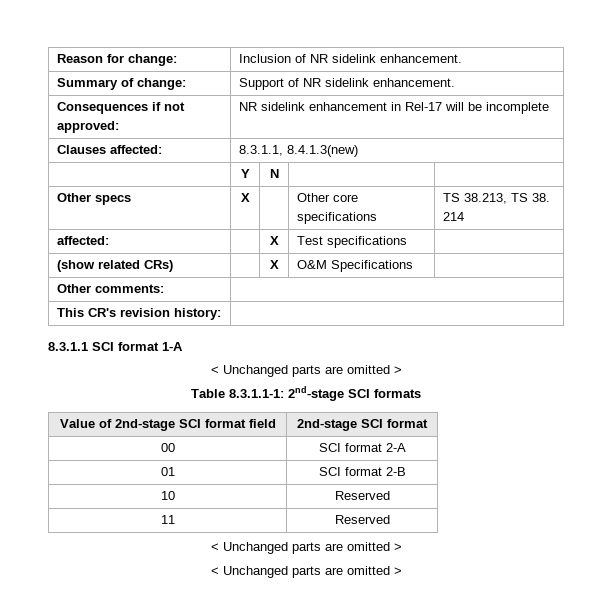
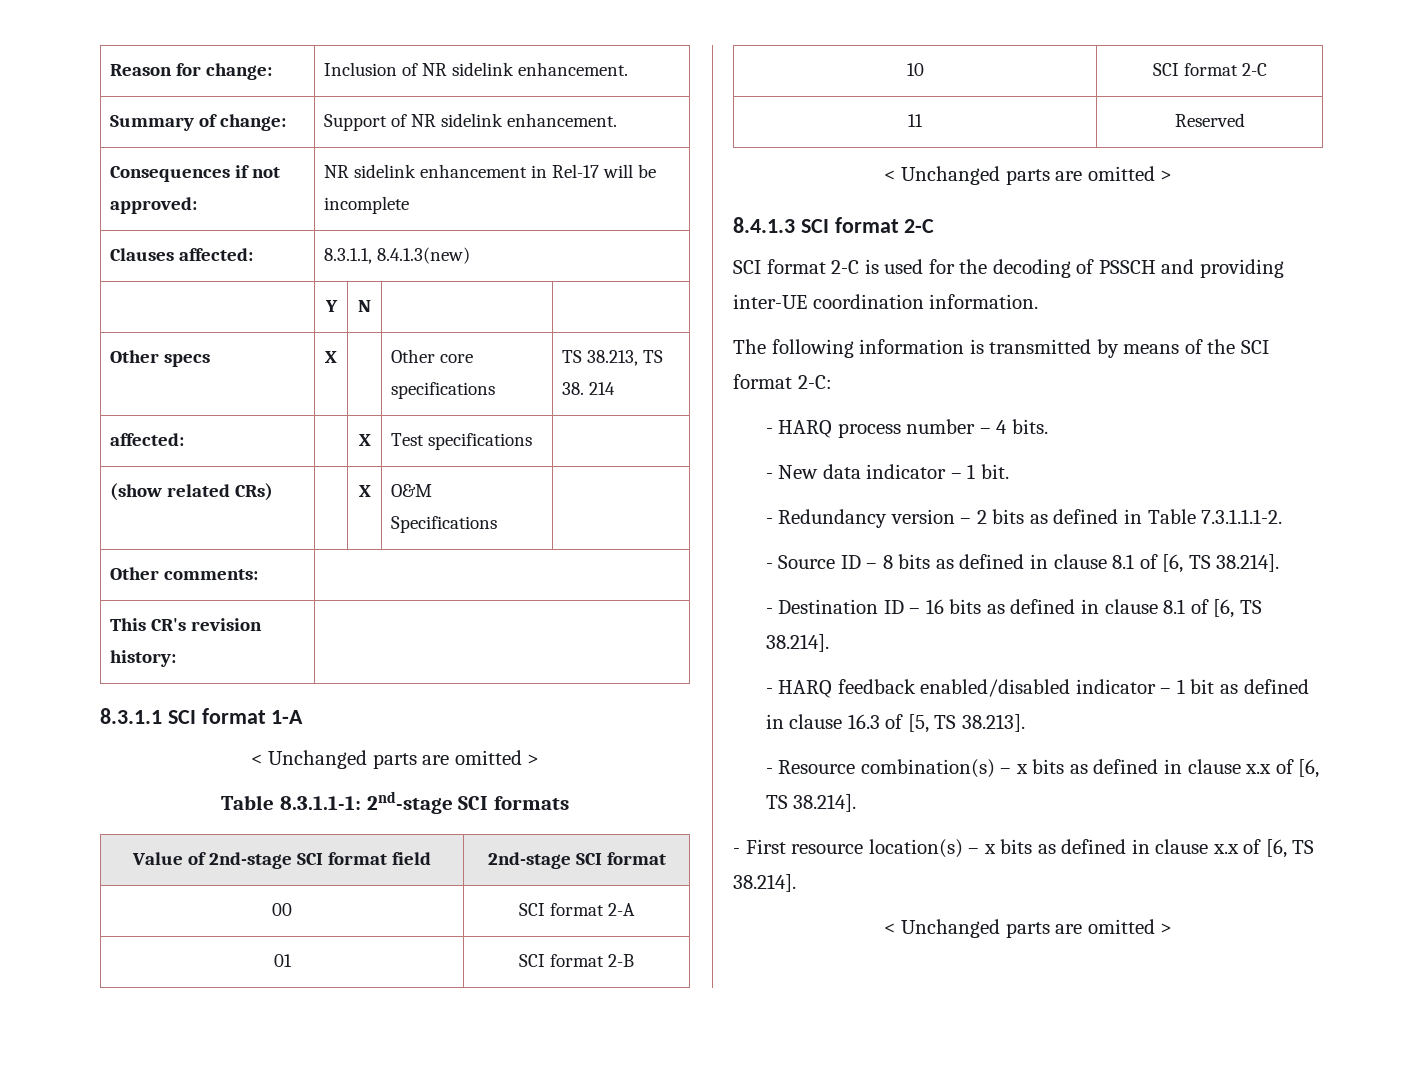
- 10 | Reserved
+ 10 | SCI format 2-C
+ 8.4.1.3 SCI format 2-C
+ SCI format 2-C is used for the decoding of PSSCH and providing inter-UE coordination information.
+ The following information is transmitted by means of the SCI format 2-C:
+ - HARQ process number – 4 bits.
+ - New data indicator – 1 bit.
+ - Redundancy version – 2 bits as defined in Table 7.3.1.1.1-2.
+ - Source ID – 8 bits as defined in clause 8.1 of [6, TS 38.214].
+ - Destination ID – 16 bits as defined in clause 8.1 of [6, TS 38.214].
+ - HARQ feedback enabled/disabled indicator – 1 bit as defined in clause 16.3 of [5, TS 38.213].
+ - Resource combination(s) – x bits as defined in clause x.x of [6, TS 38.214].
+ - First resource location(s) – x bits as defined in clause x.x of [6, TS 38.214].

